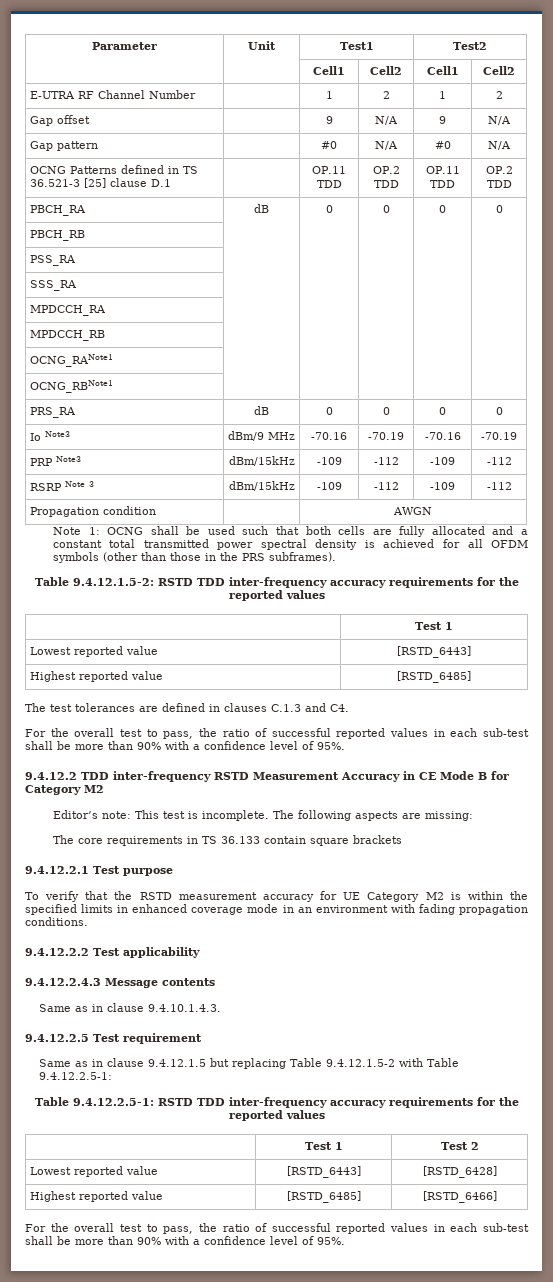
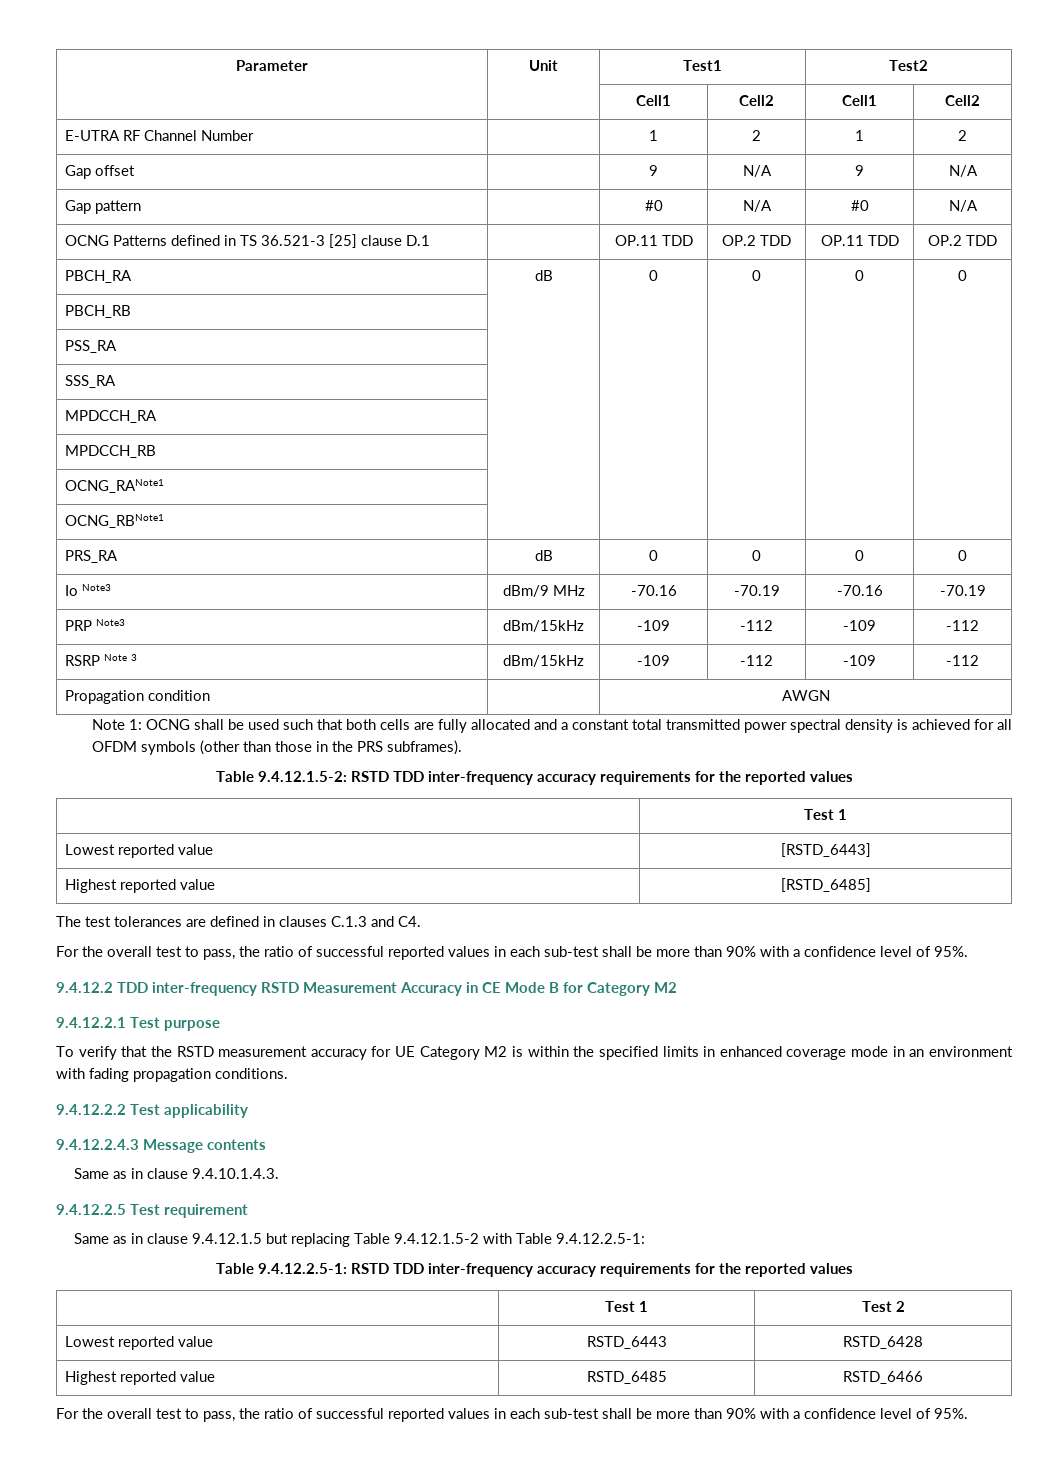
- Editor’s note: This test is incomplete. The following aspects are missing:
- The core requirements in TS 36.133 contain square brackets
- Lowest reported value | [RSTD_6443] | [RSTD_6428]
- Highest reported value | [RSTD_6485] | [RSTD_6466]
+ Lowest reported value | RSTD_6443 | RSTD_6428
+ Highest reported value | RSTD_6485 | RSTD_6466

